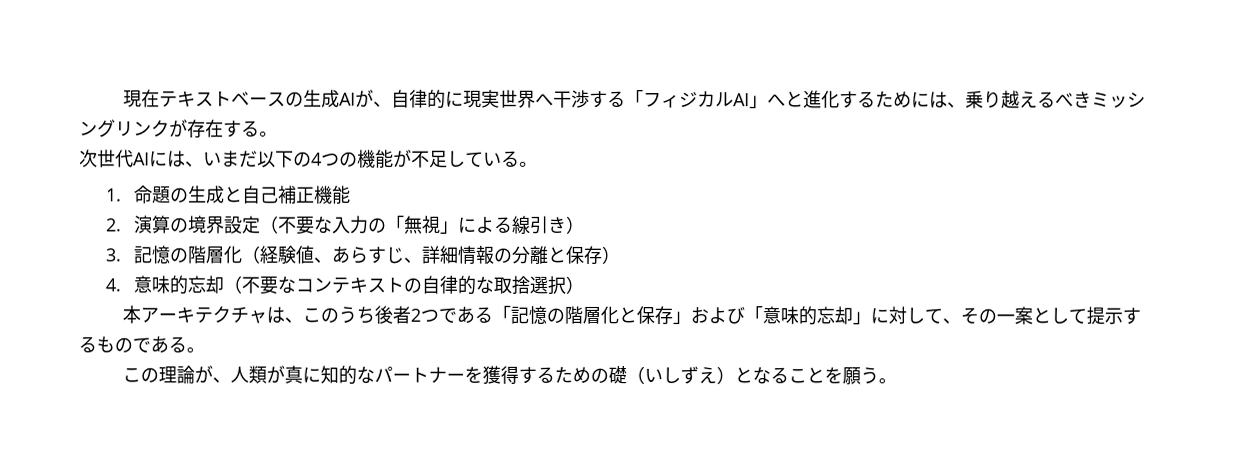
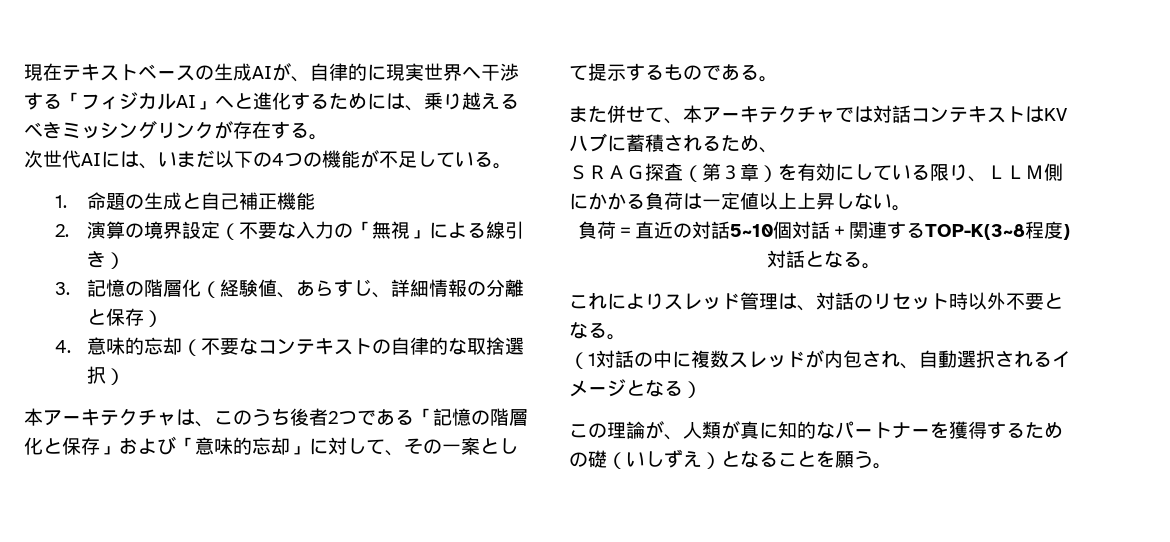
+ また併せて、本アーキテクチャでは対話コンテキストはKVハブに蓄積されるため、
+ ＳＲＡＧ探査（第３章）を有効にしている限り、ＬＬＭ側にかかる負荷は一定値以上上昇しない。
+ 負荷＝直近の対話5~10個対話＋関連するTOP-K(3~8程度)対話となる。
+ これによりスレッド管理は、対話のリセット時以外不要となる。
+ （1対話の中に複数スレッドが内包され、自動選択されるイメージとなる）

